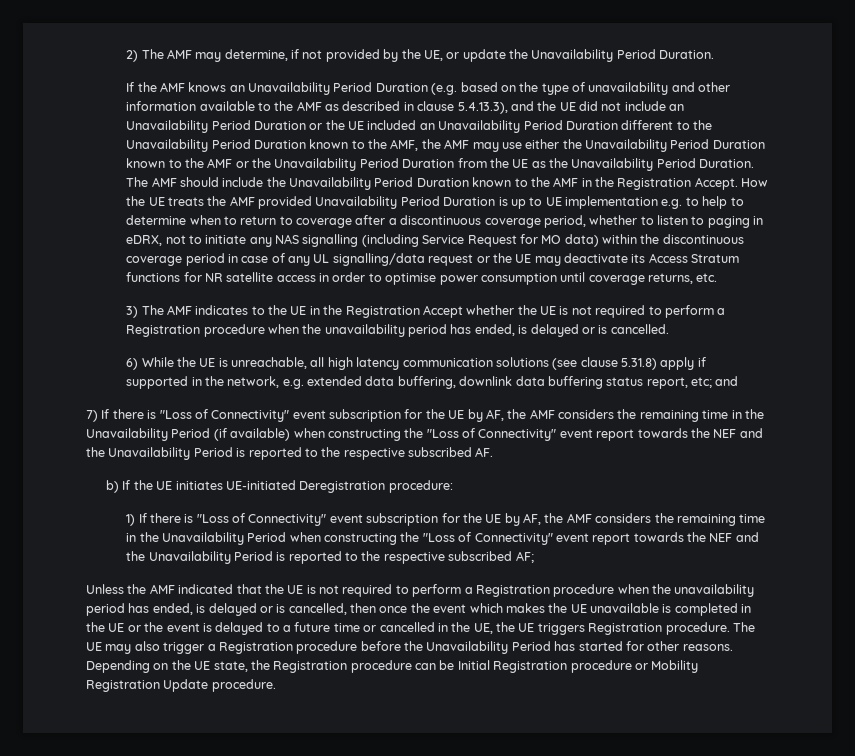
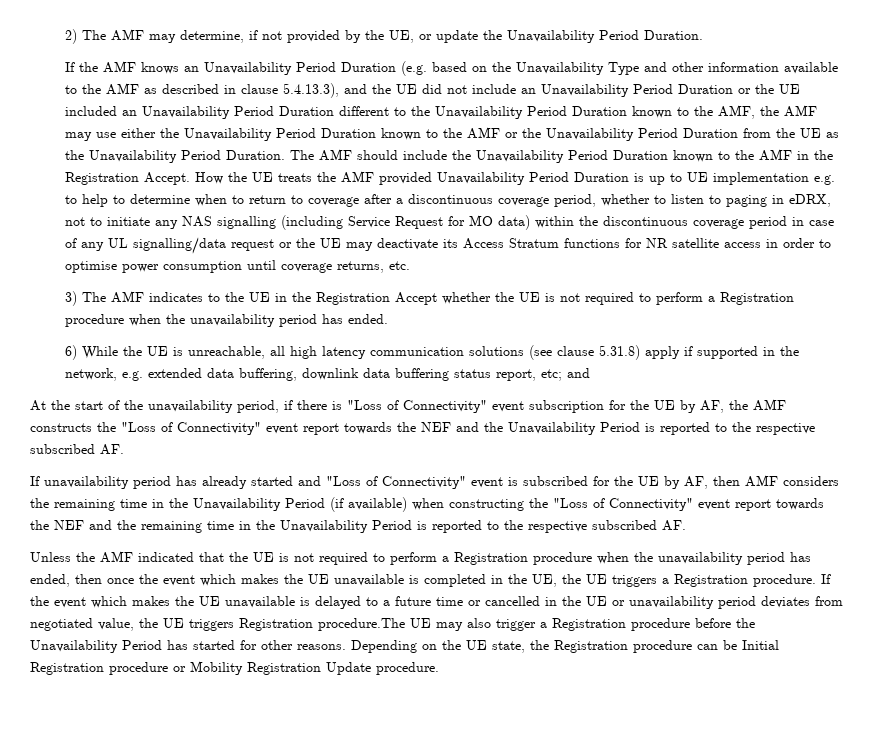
- If the AMF knows an Unavailability Period Duration (e.g. based on the type of unavailability and other information available to the AMF as described in clause 5.4.13.3), and the UE did not include an Unavailability Period Duration or the UE included an Unavailability Period Duration different to the Unavailability Period Duration known to the AMF, the AMF may use either the Unavailability Period Duration known to the AMF or the Unavailability Period Duration from the UE as the Unavailability Period Duration.
+ If the AMF knows an Unavailability Period Duration (e.g. based on the Unavailability Type and other information available to the AMF as described in clause 5.4.13.3), and the UE did not include an Unavailability Period Duration or the UE included an Unavailability Period Duration different to the Unavailability Period Duration known to the AMF, the AMF may use either the Unavailability Period Duration known to the AMF or the Unavailability Period Duration from the UE as the Unavailability Period Duration.
- 3) The AMF indicates to the UE in the Registration Accept whether the UE is not required to perform a Registration procedure when the unavailability period has ended, is delayed or is cancelled.
+ 3) The AMF indicates to the UE in the Registration Accept whether the UE is not required to perform a Registration procedure when the unavailability period has ended.
- 7) If there is "Loss of Connectivity" event subscription for the UE by AF, the AMF considers the remaining time in the Unavailability Period (if available) when constructing the "Loss of Connectivity" event report towards the NEF and the Unavailability Period is reported to the respective subscribed AF.
- b) If the UE initiates UE-initiated Deregistration procedure:
- 1) If there is "Loss of Connectivity" event subscription for the UE by AF, the AMF considers the remaining time in the Unavailability Period when constructing the "Loss of Connectivity" event report towards the NEF and the Unavailability Period is reported to the respective subscribed AF;
+ At the start of the unavailability period, if there is "Loss of Connectivity" event subscription for the UE by AF, the AMF constructs the "Loss of Connectivity" event report towards the NEF and the Unavailability Period is reported to the respective subscribed AF.
+ If unavailability period has already started and "Loss of Connectivity" event is subscribed for the UE by AF, then AMF considers the remaining time in the Unavailability Period (if available) when constructing the "Loss of Connectivity" event report towards the NEF and the remaining time in the Unavailability Period is reported to the respective subscribed AF.
- Unless the AMF indicated that the UE is not required to perform a Registration procedure when the unavailability period has ended, is delayed or is cancelled, then once the event which makes the UE unavailable is completed in the UE or the event is delayed to a future time or cancelled in the UE, the UE triggers Registration procedure. The UE may also trigger a Registration procedure before the Unavailability Period has started for other reasons.
+ Unless the AMF indicated that the UE is not required to perform a Registration procedure when the unavailability period has ended, then once the event which makes the UE unavailable is completed in the UE, the UE triggers a Registration procedure. If the event which makes the UE unavailable is delayed to a future time or cancelled in the UE or unavailability period deviates from negotiated value, the UE triggers Registration procedure.The UE may also trigger a Registration procedure before the Unavailability Period has started for other reasons.

